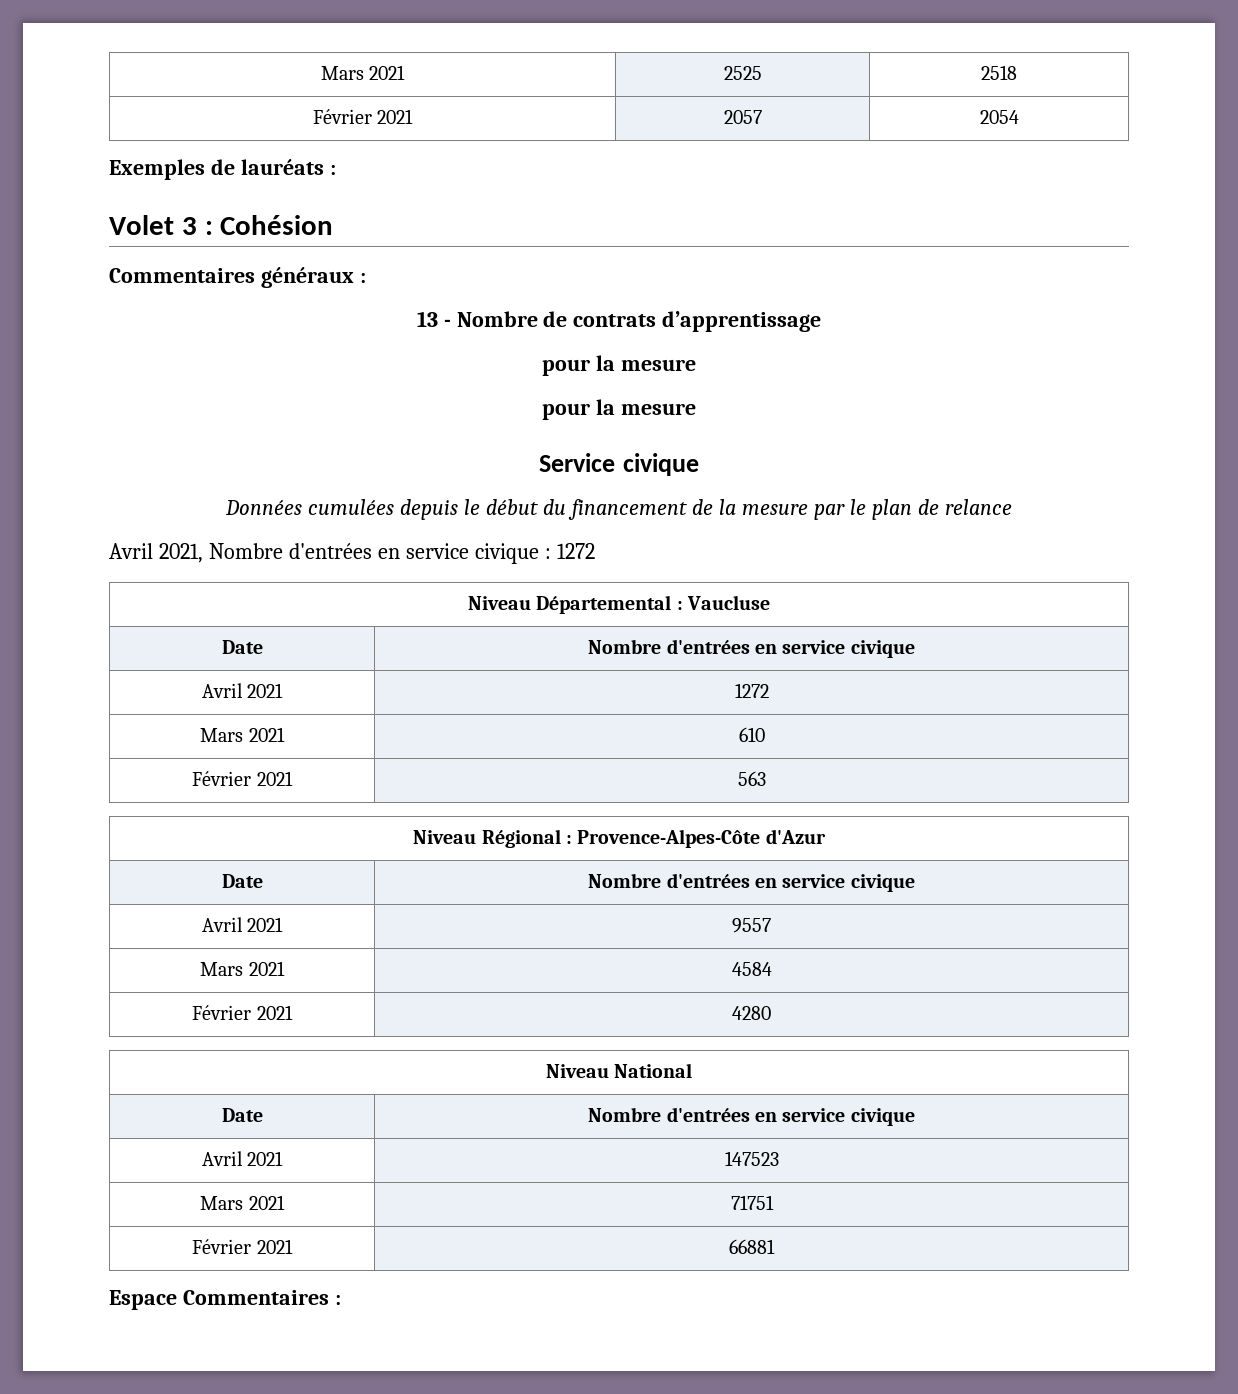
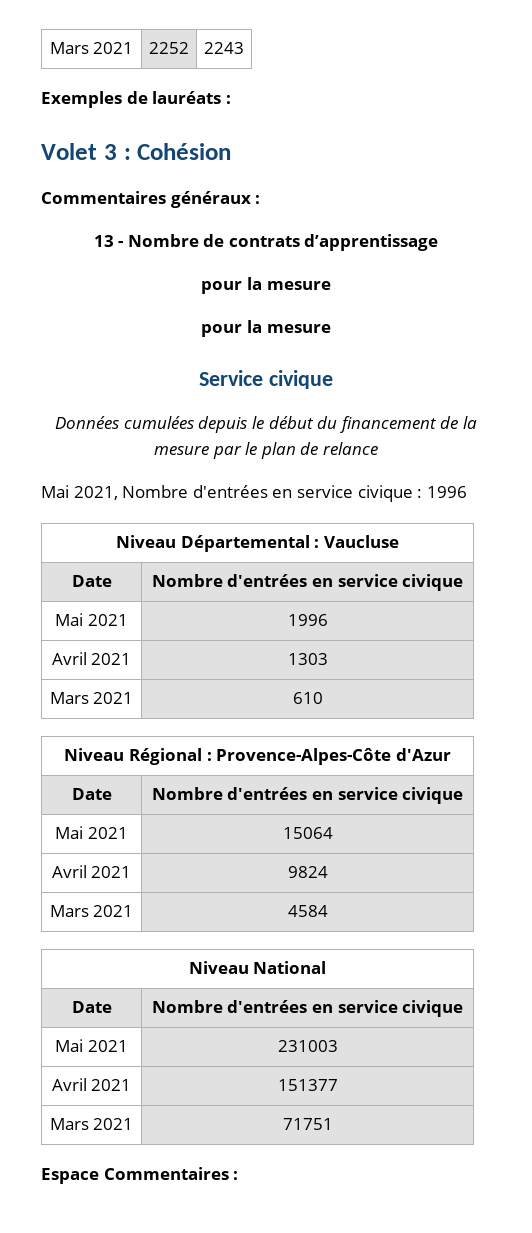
- Mars 2021 | 2525 | 2518
- Février 2021 | 2057 | 2054
+ Mars 2021 | 2252 | 2243
- Avril 2021, Nombre d'entrées en service civique : 1272
+ Mai 2021, Nombre d'entrées en service civique : 1996
- Avril 2021 | 1272
+ Mai 2021 | 1996
+ Avril 2021 | 1303
- Février 2021 | 563
- Avril 2021 | 9557
+ Mai 2021 | 15064
+ Avril 2021 | 9824
- Février 2021 | 4280
- Avril 2021 | 147523
+ Mai 2021 | 231003
+ Avril 2021 | 151377
- Février 2021 | 66881

